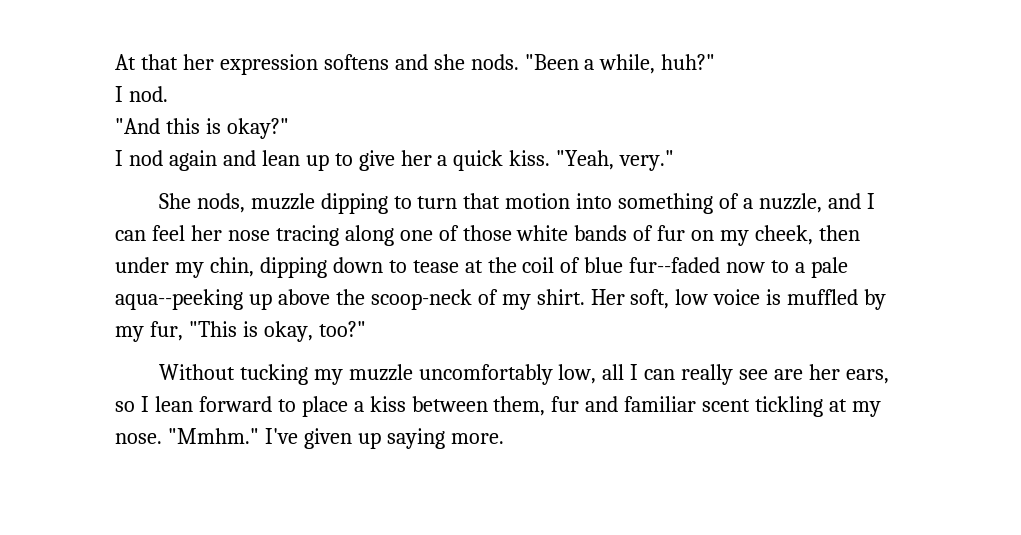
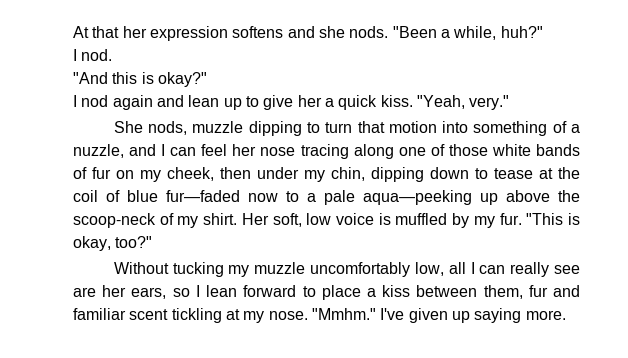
- She nods, muzzle dipping to turn that motion into something of a nuzzle, and I can feel her nose tracing along one of those white bands of fur on my cheek, then under my chin, dipping down to tease at the coil of blue fur--faded now to a pale aqua--peeking up above the scoop-neck of my shirt.
+ She nods, muzzle dipping to turn that motion into something of a nuzzle, and I can feel her nose tracing along one of those white bands of fur on my cheek, then under my chin, dipping down to tease at the coil of blue fur—faded now to a pale aqua—peeking up above the scoop-neck of my shirt.
- Her soft, low voice is muffled by my fur, "This is okay, too?"
+ Her soft, low voice is muffled by my fur. "This is okay, too?"

